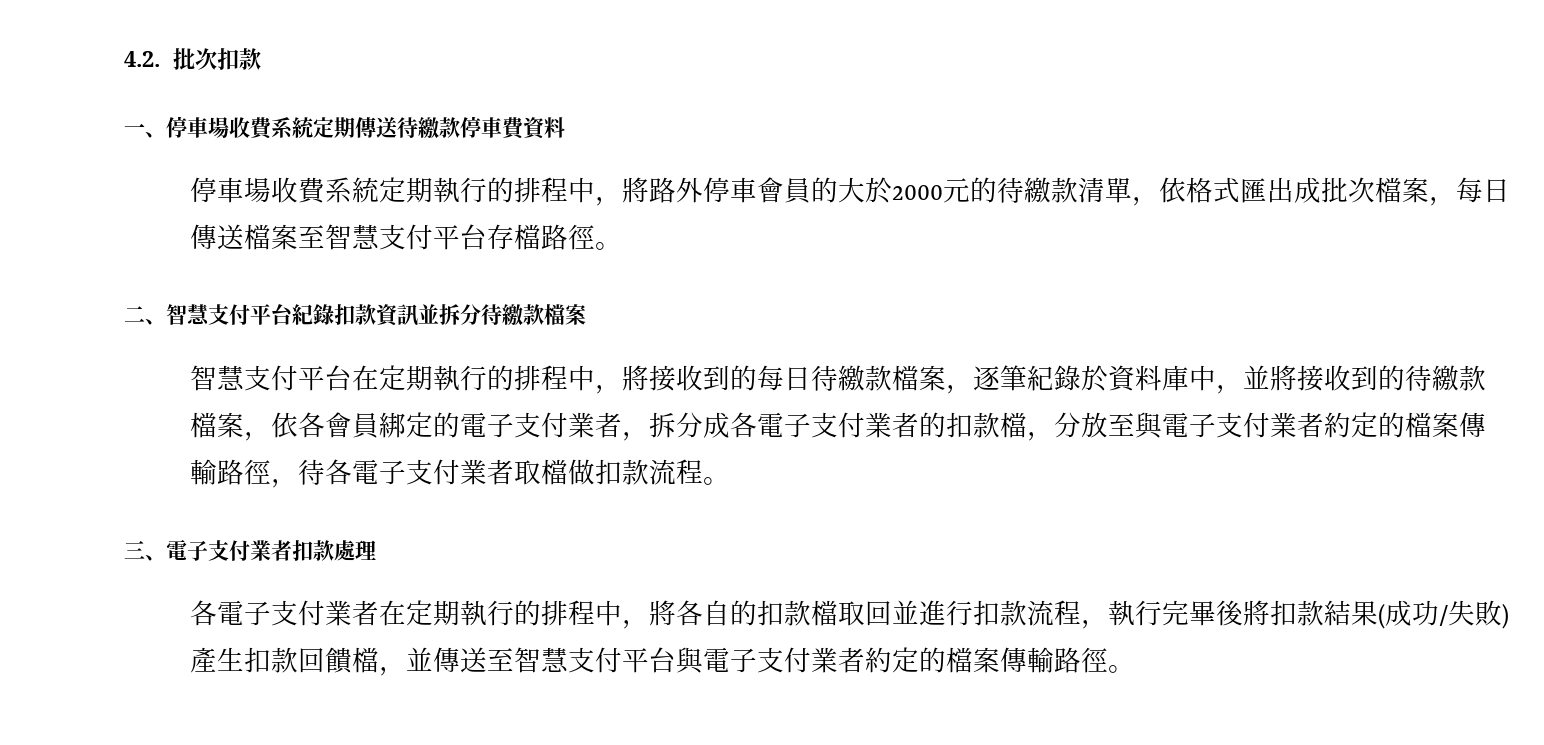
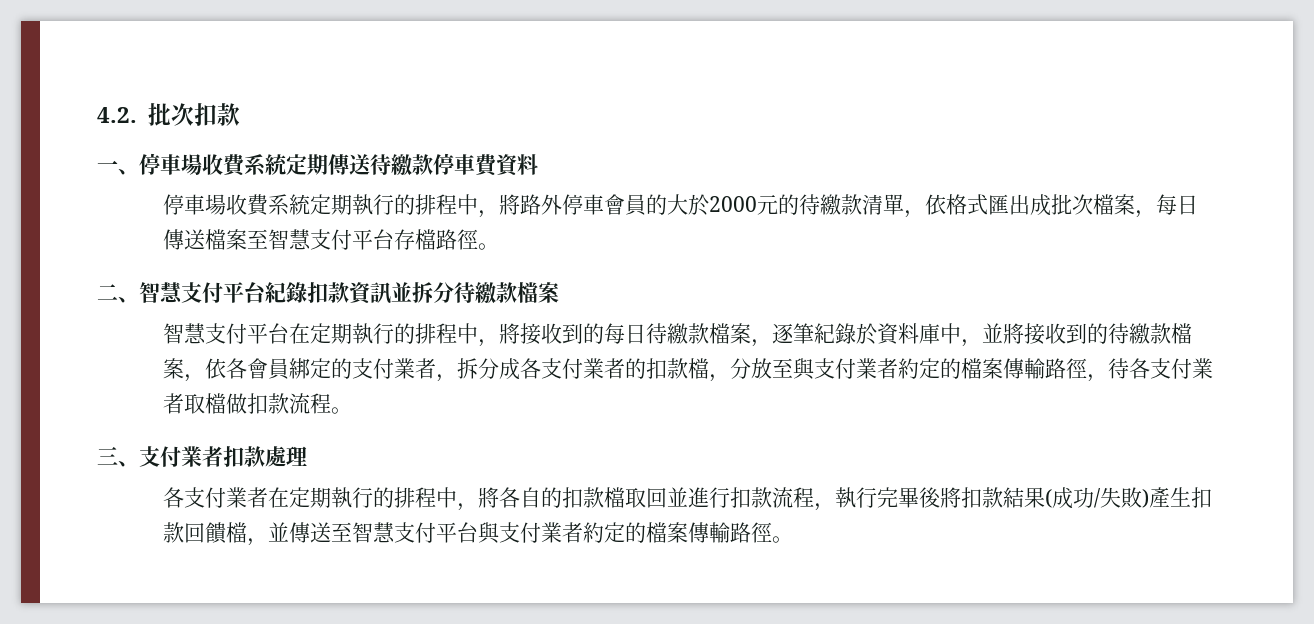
- 智慧支付平台在定期執行的排程中，將接收到的每日待繳款檔案，逐筆紀錄於資料庫中，並將接收到的待繳款檔案，依各會員綁定的電子支付業者，拆分成各電子支付業者的扣款檔，分放至與電子支付業者約定的檔案傳輸路徑，待各電子支付業者取檔做扣款流程。
+ 智慧支付平台在定期執行的排程中，將接收到的每日待繳款檔案，逐筆紀錄於資料庫中，並將接收到的待繳款檔案，依各會員綁定的支付業者，拆分成各支付業者的扣款檔，分放至與支付業者約定的檔案傳輸路徑，待各支付業者取檔做扣款流程。
- 三、電子支付業者扣款處理
+ 三、支付業者扣款處理
- 各電子支付業者在定期執行的排程中，將各自的扣款檔取回並進行扣款流程，執行完畢後將扣款結果(成功/失敗)產生扣款回饋檔，並傳送至智慧支付平台與電子支付業者約定的檔案傳輸路徑。
+ 各支付業者在定期執行的排程中，將各自的扣款檔取回並進行扣款流程，執行完畢後將扣款結果(成功/失敗)產生扣款回饋檔，並傳送至智慧支付平台與支付業者約定的檔案傳輸路徑。

